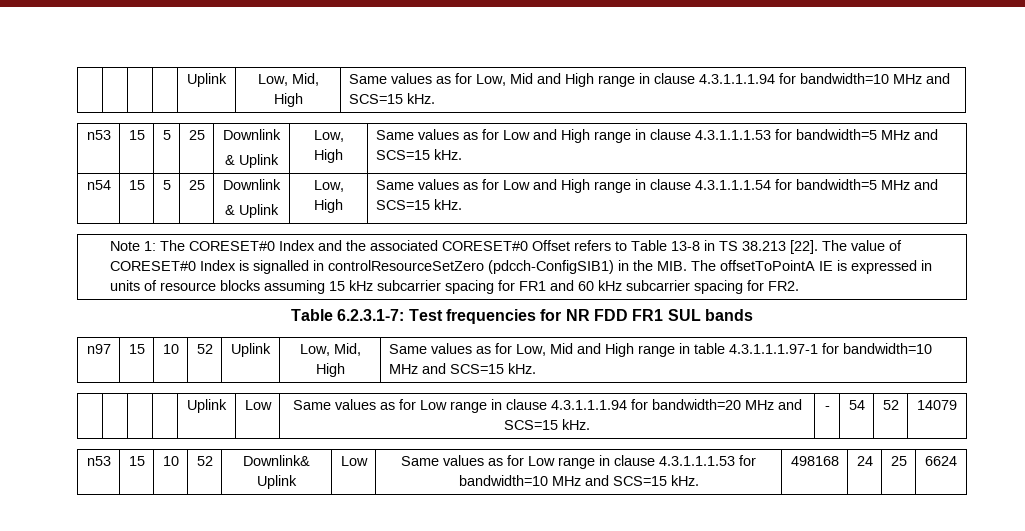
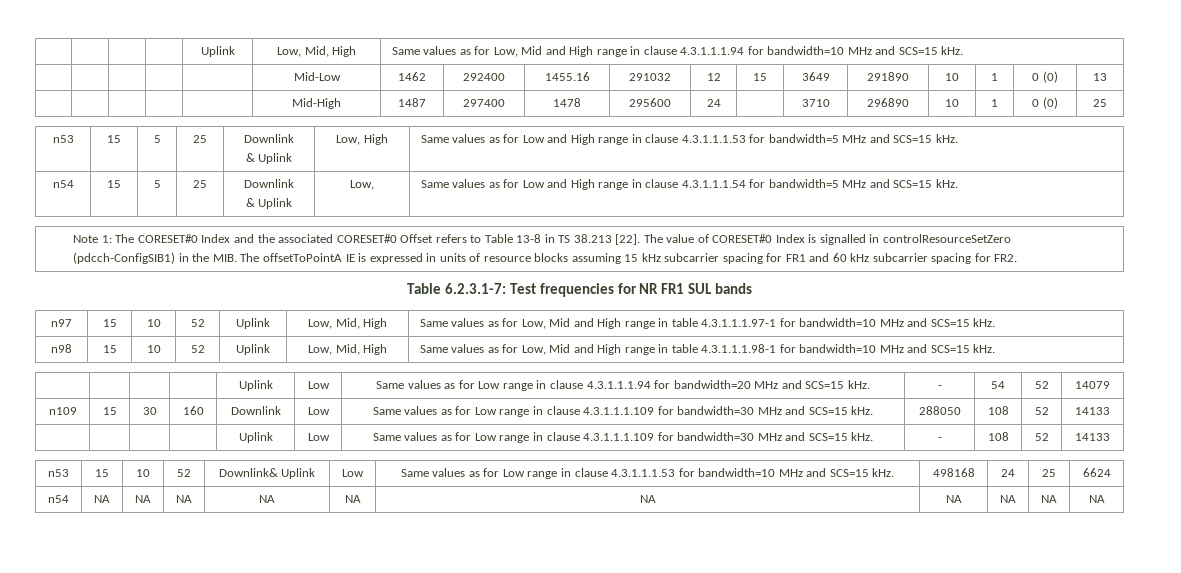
+ | | | | | Mid-Low | 1462 | 292400 | 1455.16 | 291032 | 12 | 15 | 3649 | 291890 | 10 | 1 | 0 (0) | 13
+ | | | | | Mid-High | 1487 | 297400 | 1478 | 295600 | 24 | | 3710 | 296890 | 10 | 1 | 0 (0) | 25
  n54 | 15 | 5 | 25 | Downlink
- & Uplink | Low, High | Same values as for Low and High range in clause 4.3.1.1.1.54 for bandwidth=5 MHz and SCS=15 kHz.
+ & Uplink | Low, | Same values as for Low and High range in clause 4.3.1.1.1.54 for bandwidth=5 MHz and SCS=15 kHz.
- Table 6.2.3.1-7: Test frequencies for NR FDD FR1 SUL bands
+ Table 6.2.3.1-7: Test frequencies for NR FR1 SUL bands
+ n98 | 15 | 10 | 52 | Uplink | Low, Mid, High | Same values as for Low, Mid and High range in table 4.3.1.1.1.98-1 for bandwidth=10 MHz and SCS=15 kHz.
+ n109 | 15 | 30 | 160 | Downlink | Low | Same values as for Low range in clause 4.3.1.1.1.109 for bandwidth=30 MHz and SCS=15 kHz. | 288050 | 108 | 52 | 14133
+ | | | | Uplink | Low | Same values as for Low range in clause 4.3.1.1.1.109 for bandwidth=30 MHz and SCS=15 kHz. | - | 108 | 52 | 14133
+ n54 | NA | NA | NA | NA | NA | NA | NA | NA | NA | NA

